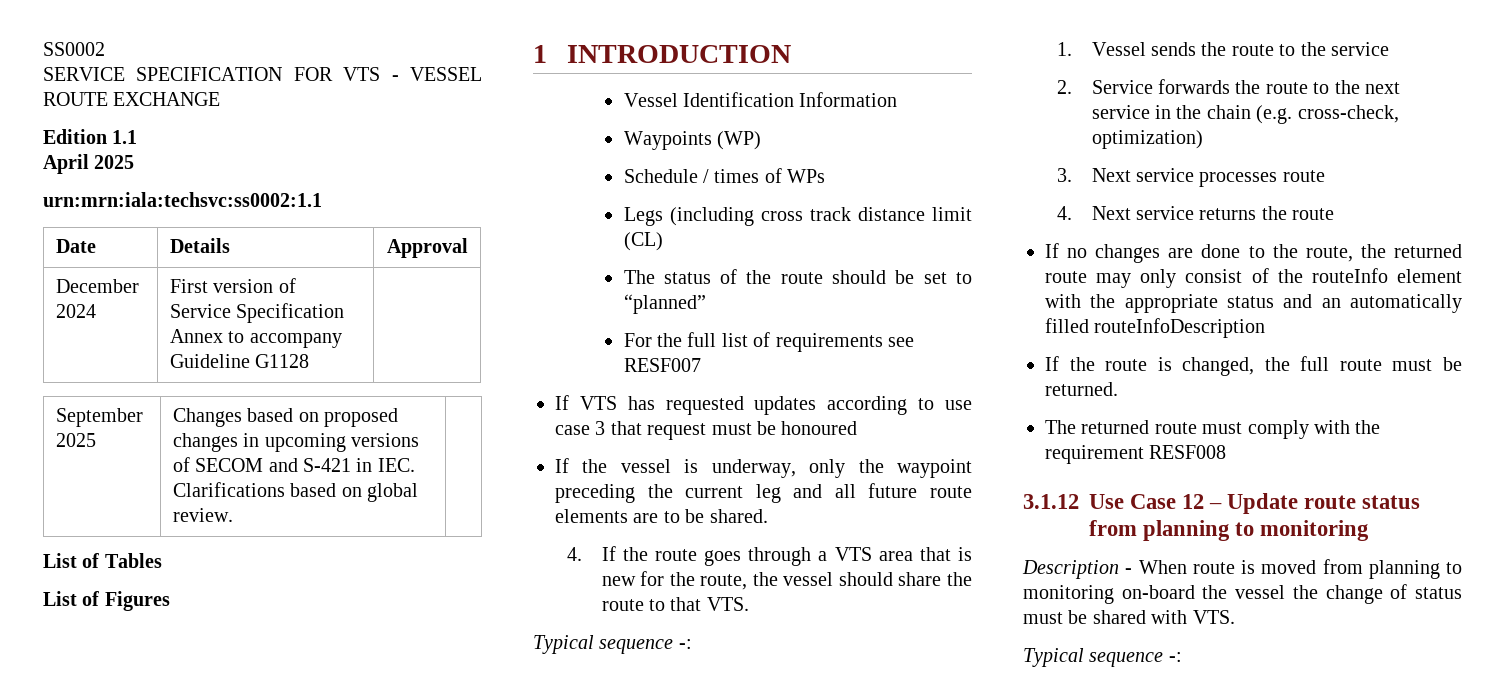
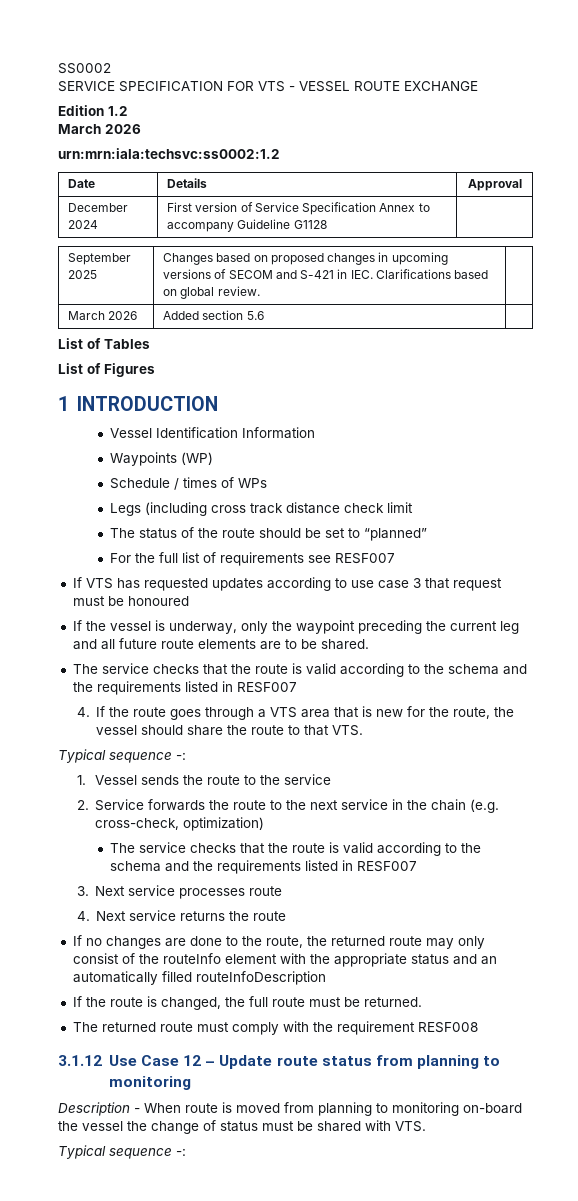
- Edition 1.1
- April 2025
- urn:mrn:iala:techsvc:ss0002:1.1
+ Edition 1.2
+ March 2026
+ urn:mrn:iala:techsvc:ss0002:1.2
+ March 2026 | Added section 5.6 |
- Legs (including cross track distance limit (CL)
+ Legs (including cross track distance check limit
  If the vessel is underway, only the waypoint preceding the current leg and all future route elements are to be shared.
+ The service checks that the route is valid according to the schema and the requirements listed in RESF007
  2. Service forwards the route to the next service in the chain (e.g. cross-check, optimization)
+ The service checks that the route is valid according to the schema and the requirements listed in RESF007

